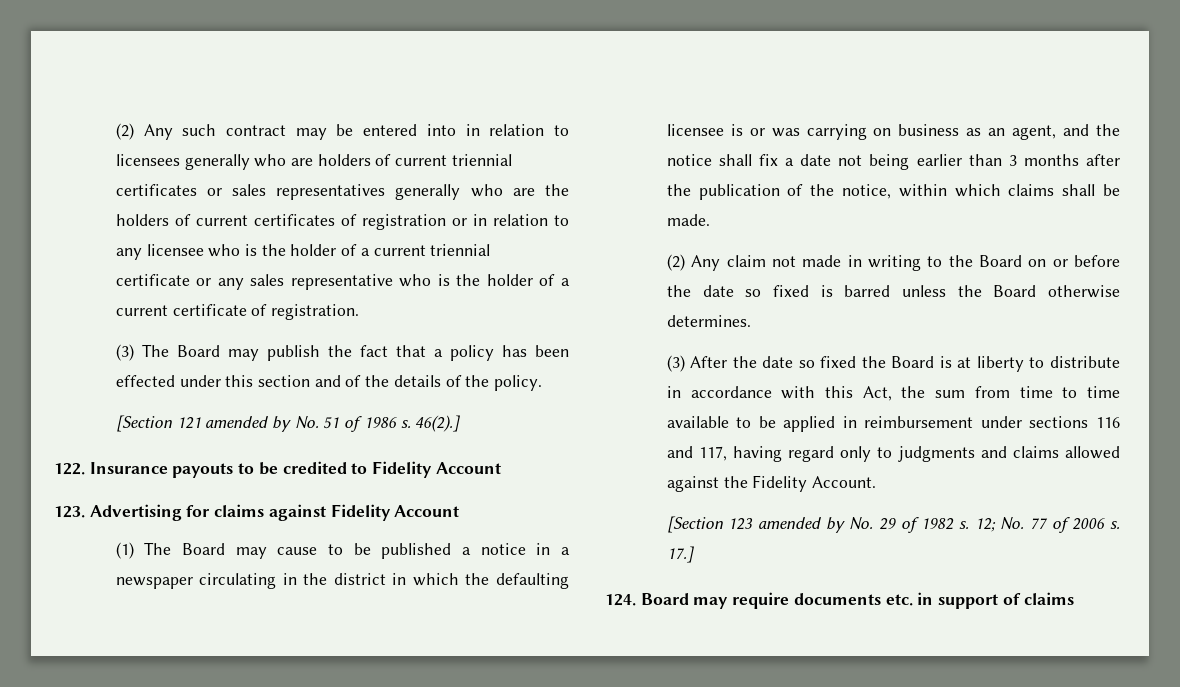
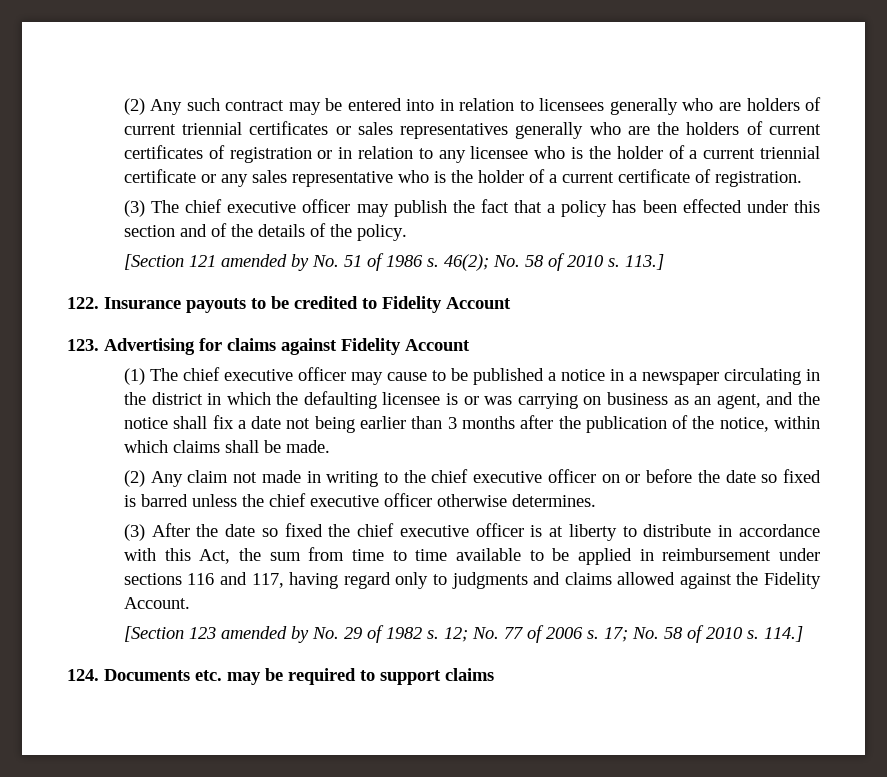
- (3) The Board may publish the fact that a policy has been effected under this section and of the details of the policy.
+ (3) The chief executive officer may publish the fact that a policy has been effected under this section and of the details of the policy.
- 46(2).]
+ 46(2); No. 58 of 2010 s. 113.]
- (1) The Board may cause to be published a notice in a newspaper circulating in the district in which the defaulting licensee is or was carrying on business as an agent, and the notice shall fix a date not being earlier than 3 months after the publication of the notice, within which claims shall be made.
+ (1) The chief executive officer may cause to be published a notice in a newspaper circulating in the district in which the defaulting licensee is or was carrying on business as an agent, and the notice shall fix a date not being earlier than 3 months after the publication of the notice, within which claims shall be made.
- (2) Any claim not made in writing to the Board on or before the date so fixed is barred unless the Board otherwise determines.
+ (2) Any claim not made in writing to the chief executive officer on or before the date so fixed is barred unless the chief executive officer otherwise determines.
- (3) After the date so fixed the Board is at liberty to distribute in accordance with this Act, the sum from time to time available to be applied in reimbursement under sections 116 and 117, having regard only to judgments and claims allowed against the Fidelity Account.
+ (3) After the date so fixed the chief executive officer is at liberty to distribute in accordance with this Act, the sum from time to time available to be applied in reimbursement under sections 116 and 117, having regard only to judgments and claims allowed against the Fidelity Account.
- 17.]
- 124. Board may require documents etc. in support of claims
+ 17; No. 58 of 2010 s. 114.]
+ 124. Documents etc. may be required to support claims

